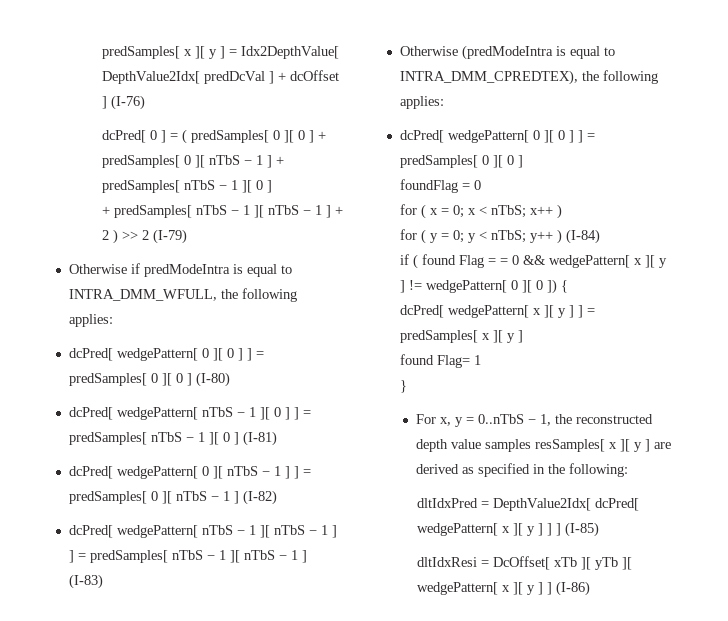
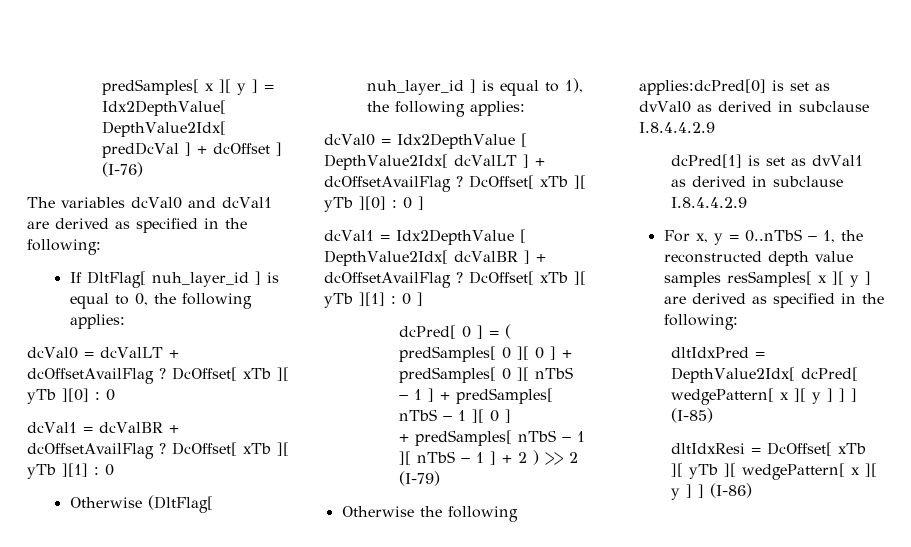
+ The variables dcVal0 and dcVal1 are derived as specified in the following:
+ If DltFlag[ nuh_layer_id ] is equal to 0, the following applies:
+ dcVal0 = dcValLT + dcOffsetAvailFlag ? DcOffset[ xTb ][ yTb ][0] : 0
+ dcVal1 = dcValBR + dcOffsetAvailFlag ? DcOffset[ xTb ][ yTb ][1] : 0
+ Otherwise (DltFlag[ nuh_layer_id ] is equal to 1), the following applies:
+ dcVal0 = Idx2DepthValue [ DepthValue2Idx[ dcValLT ] + dcOffsetAvailFlag ? DcOffset[ xTb ][ yTb ][0] : 0 ]
+ dcVal1 = Idx2DepthValue [ DepthValue2Idx[ dcValBR ] + dcOffsetAvailFlag ? DcOffset[ xTb ][ yTb ][1] : 0 ]
- Otherwise if predModeIntra is equal to INTRA_DMM_WFULL, the following applies:
- dcPred[ wedgePattern[ 0 ][ 0 ] ] = predSamples[ 0 ][ 0 ] (I-80)
- dcPred[ wedgePattern[ nTbS − 1 ][ 0 ] ] = predSamples[ nTbS − 1 ][ 0 ] (I-81)
- dcPred[ wedgePattern[ 0 ][ nTbS − 1 ] ] = predSamples[ 0 ][ nTbS − 1 ] (I-82)
- dcPred[ wedgePattern[ nTbS − 1 ][ nTbS − 1 ] ] = predSamples[ nTbS − 1 ][ nTbS − 1 ] (I-83)
- Otherwise (predModeIntra is equal to INTRA_DMM_CPREDTEX), the following applies:
- dcPred[ wedgePattern[ 0 ][ 0 ] ] = predSamples[ 0 ][ 0 ]
- foundFlag = 0
- for ( x = 0; x < nTbS; x++ )
- for ( y = 0; y < nTbS; y++ ) (I-84)
- if ( found Flag = = 0 && wedgePattern[ x ][ y ] != wedgePattern[ 0 ][ 0 ]) {
- dcPred[ wedgePattern[ x ][ y ] ] = predSamples[ x ][ y ]
- found Flag= 1
- }
+ Otherwise the following applies:dcPred[0] is set as dvVal0 as derived in subclause I.8.4.4.2.9
+ dcPred[1] is set as dvVal1 as derived in subclause I.8.4.4.2.9

